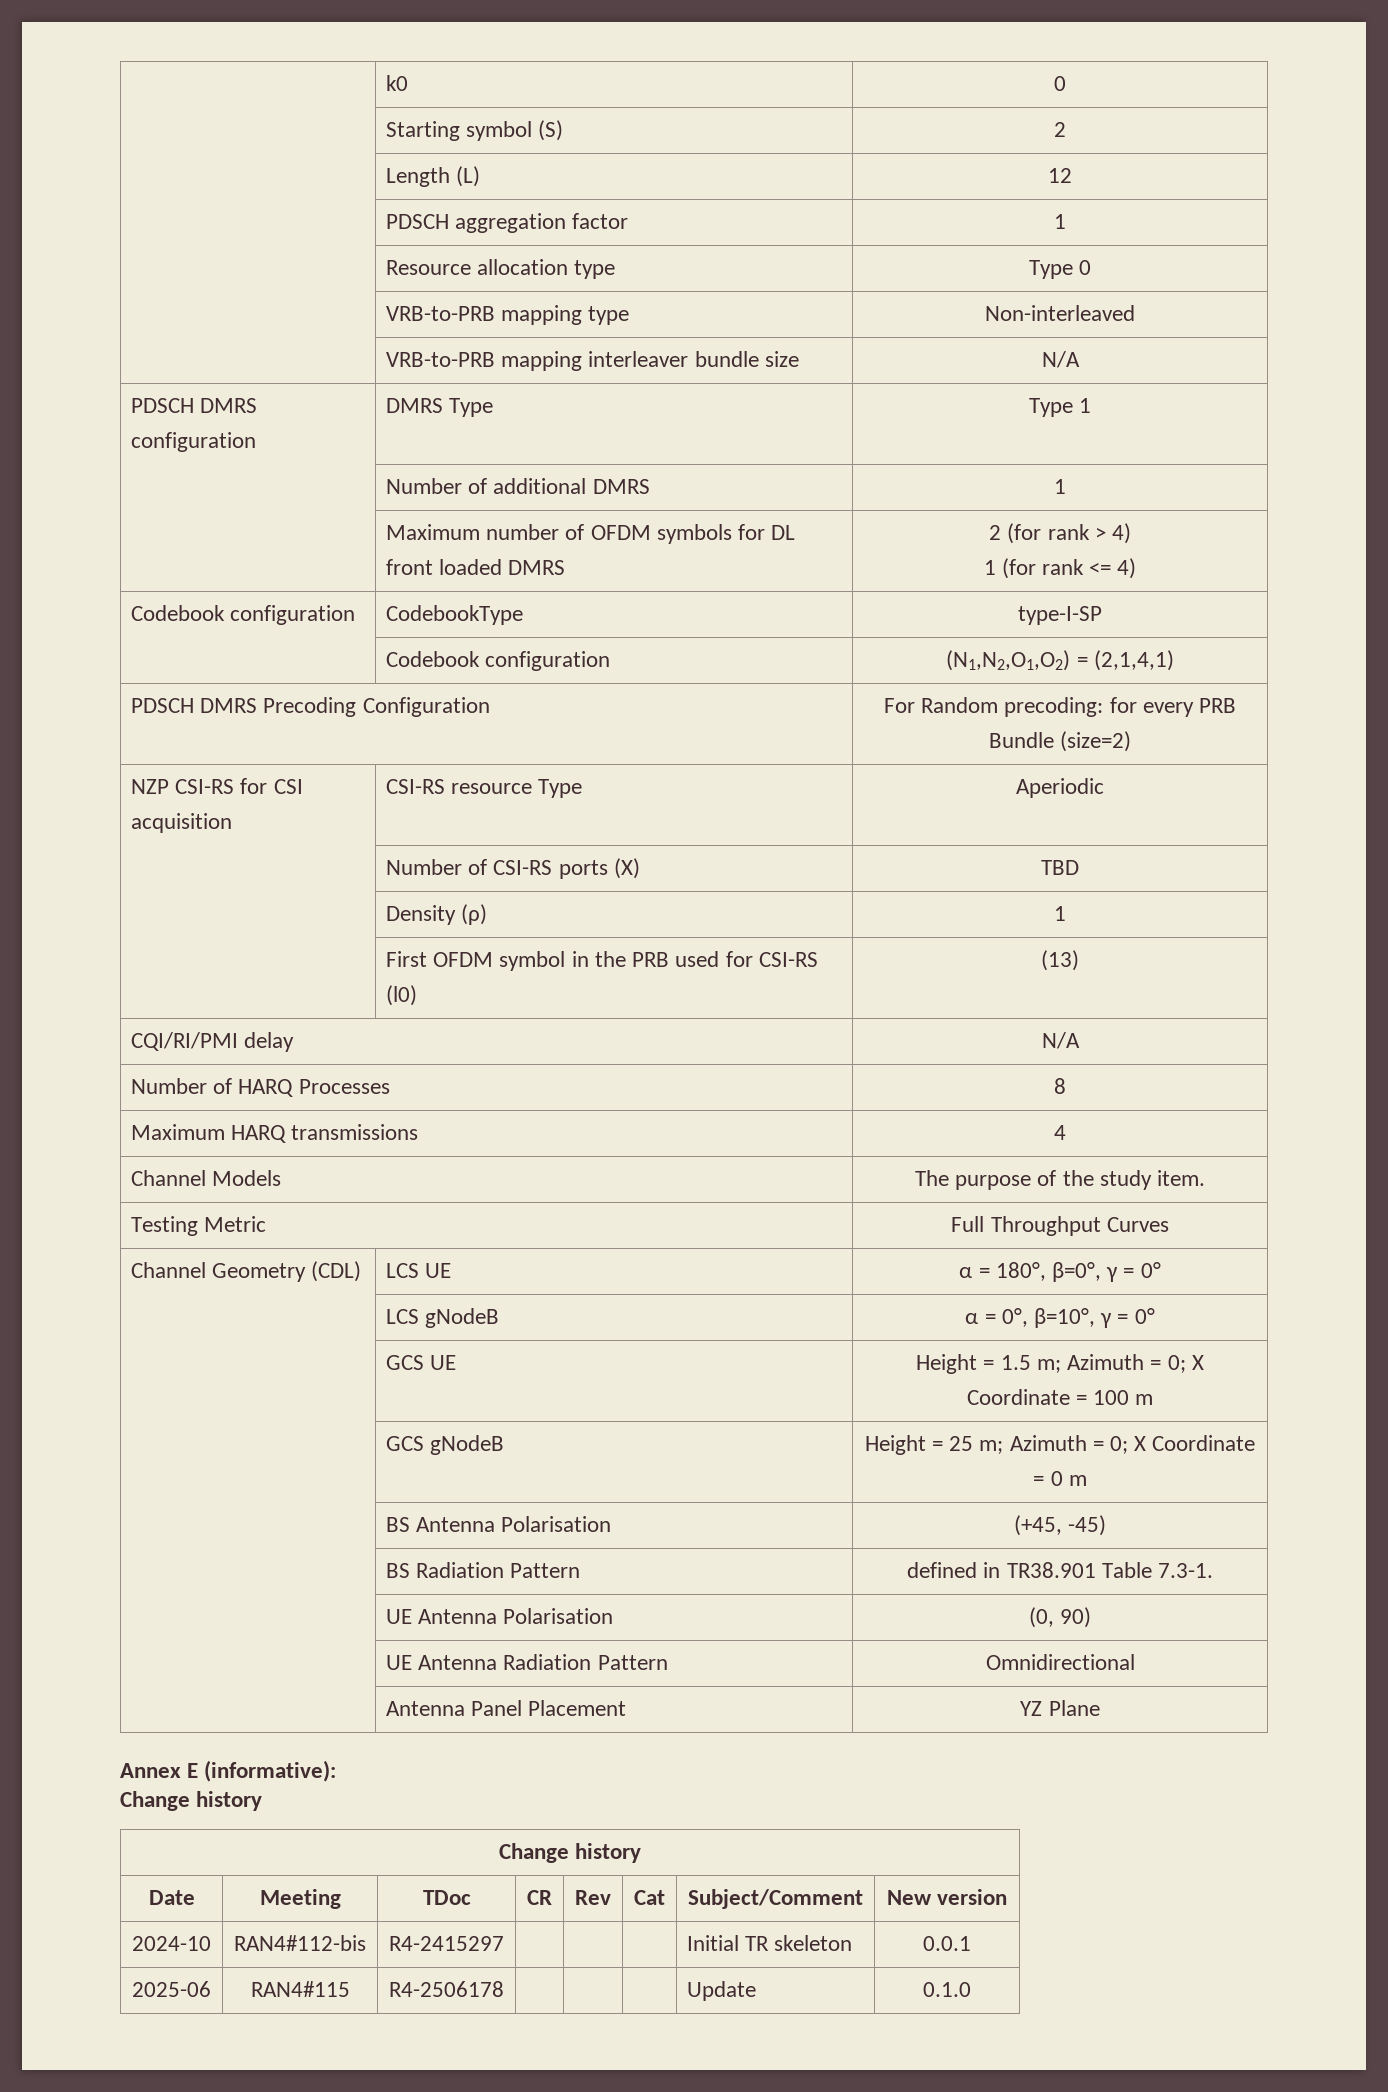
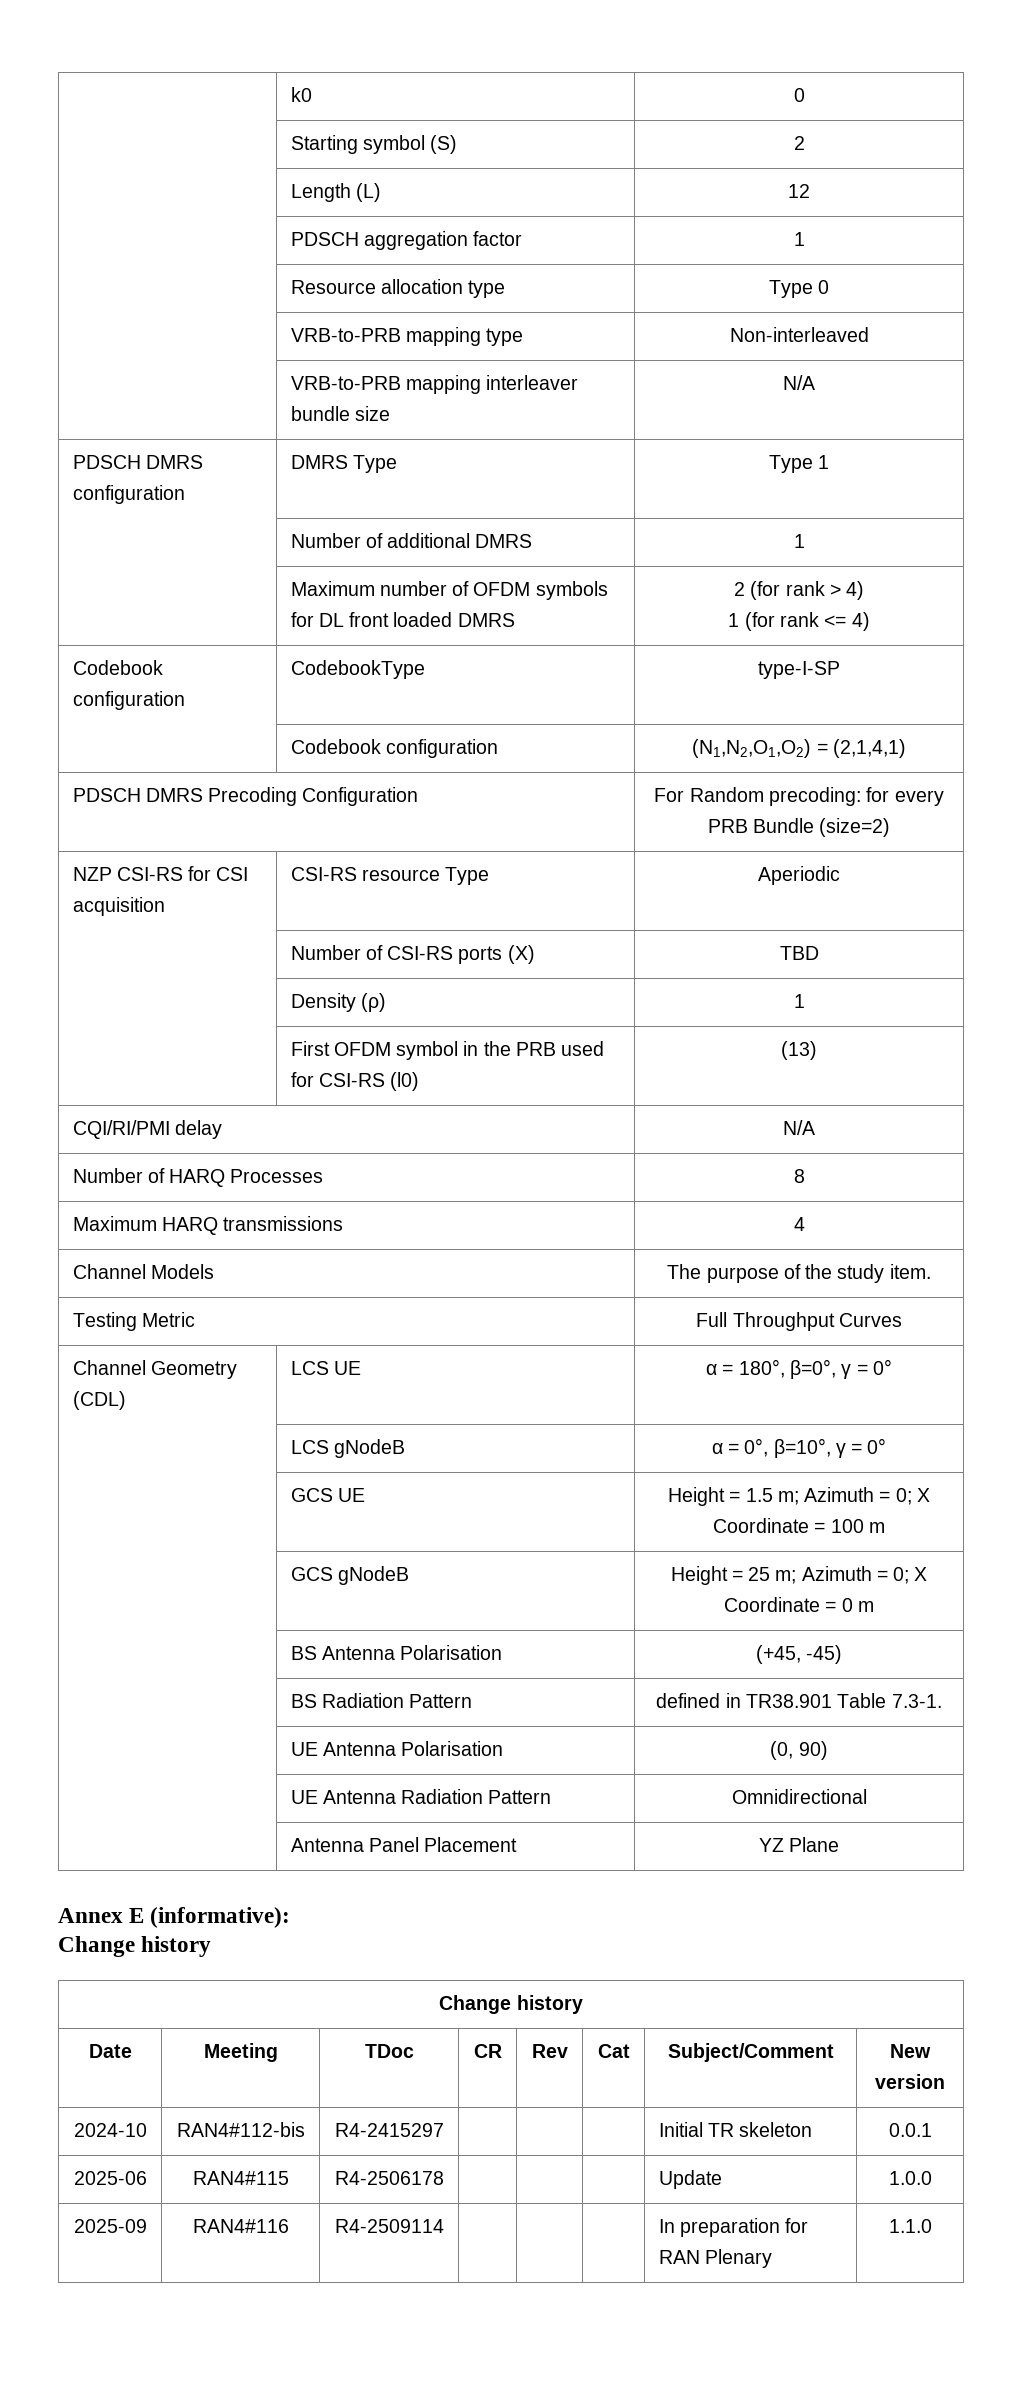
- 2025-06 | RAN4#115 | R4-2506178 | | | | Update | 0.1.0
+ 2025-06 | RAN4#115 | R4-2506178 | | | | Update | 1.0.0
+ 2025-09 | RAN4#116 | R4-2509114 | | | | In preparation for RAN Plenary | 1.1.0

